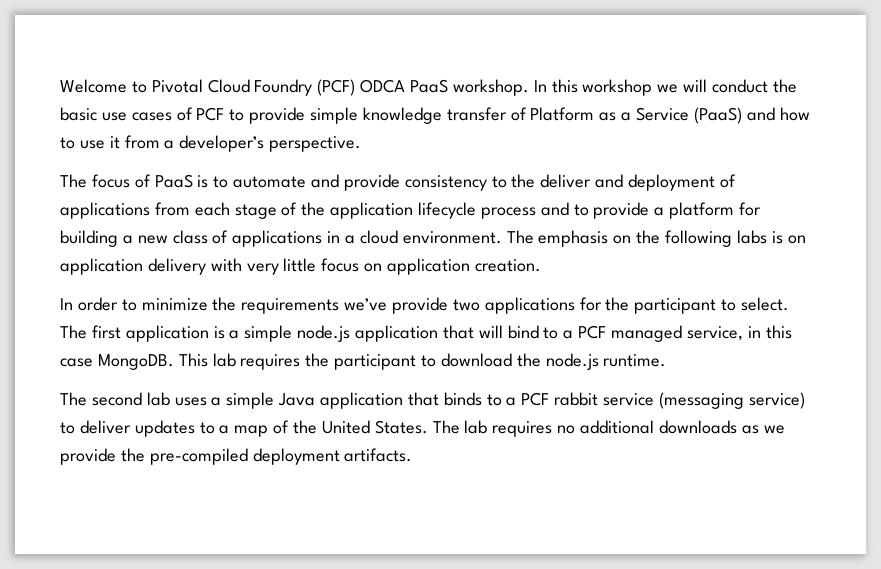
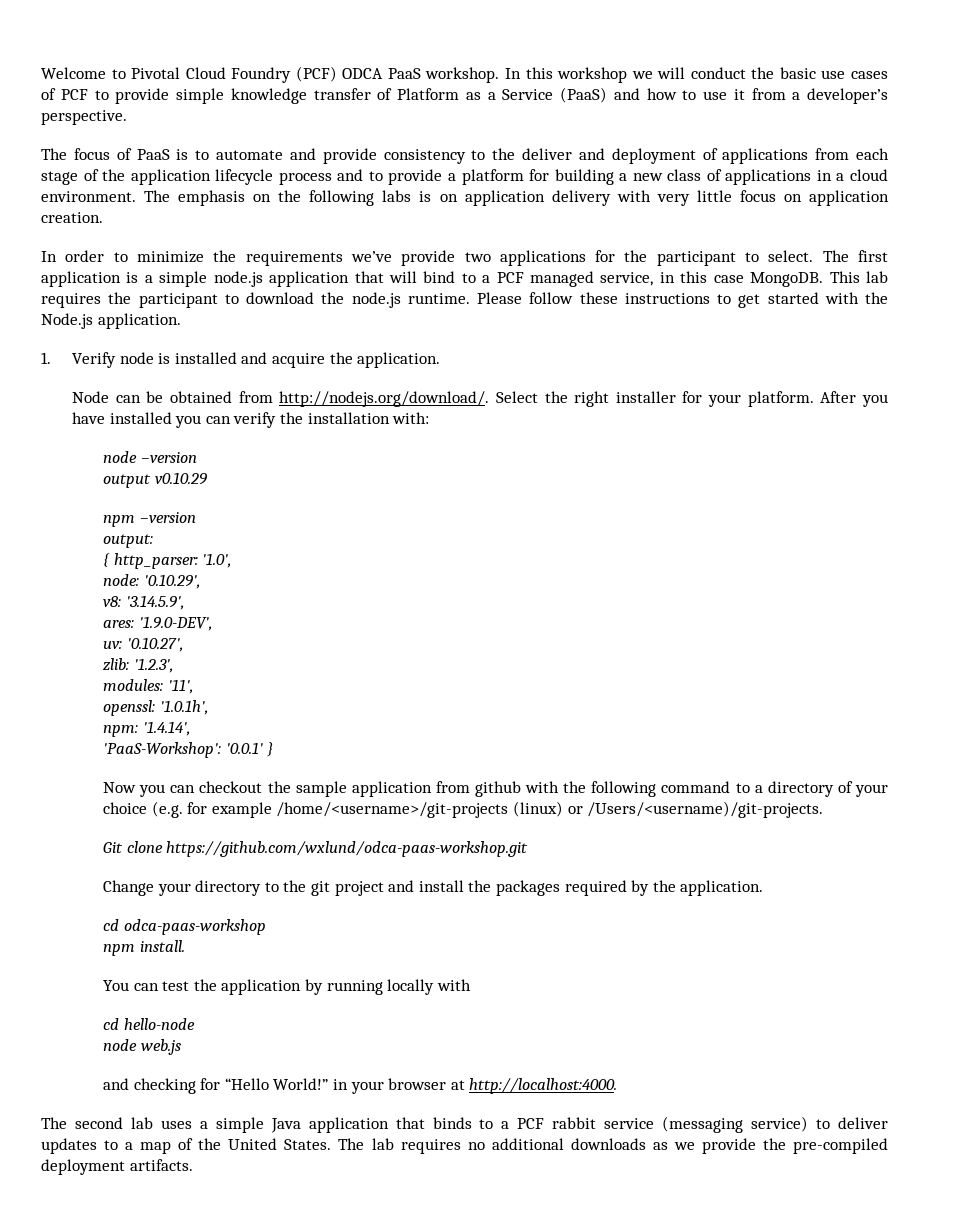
+ Please follow these instructions to get started with the Node.js application.
+ 1. Verify node is installed and acquire the application.
+ Node can be obtained from http://nodejs.org/download/. Select the right installer for your platform. After you have installed you can verify the installation with:
+ node –version
+ output v0.10.29
+ npm –version
+ output:
+ { http_parser: '1.0',
+ node: '0.10.29',
+ v8: '3.14.5.9',
+ ares: '1.9.0-DEV',
+ uv: '0.10.27',
+ zlib: '1.2.3',
+ modules: '11',
+ openssl: '1.0.1h',
+ npm: '1.4.14',
+ 'PaaS-Workshop': '0.0.1' }
+ Now you can checkout the sample application from github with the following command to a directory of your choice (e.g. for example /home/<username>/git-projects (linux) or /Users/<username)/git-projects.
+ Git clone https://github.com/wxlund/odca-paas-workshop.git
+ Change your directory to the git project and install the packages required by the application.
+ cd odca-paas-workshop
+ npm install.
+ You can test the application by running locally with
+ cd hello-node
+ node web.js
+ and checking for “Hello World!” in your browser at http://localhost:4000.

